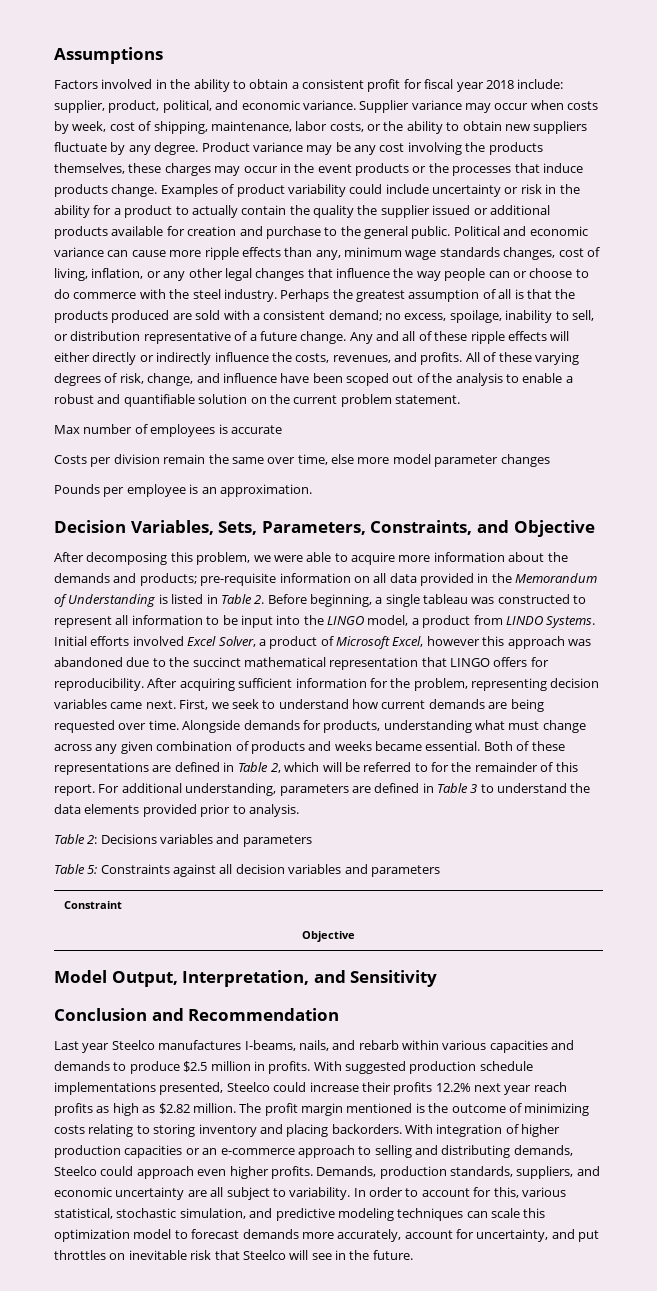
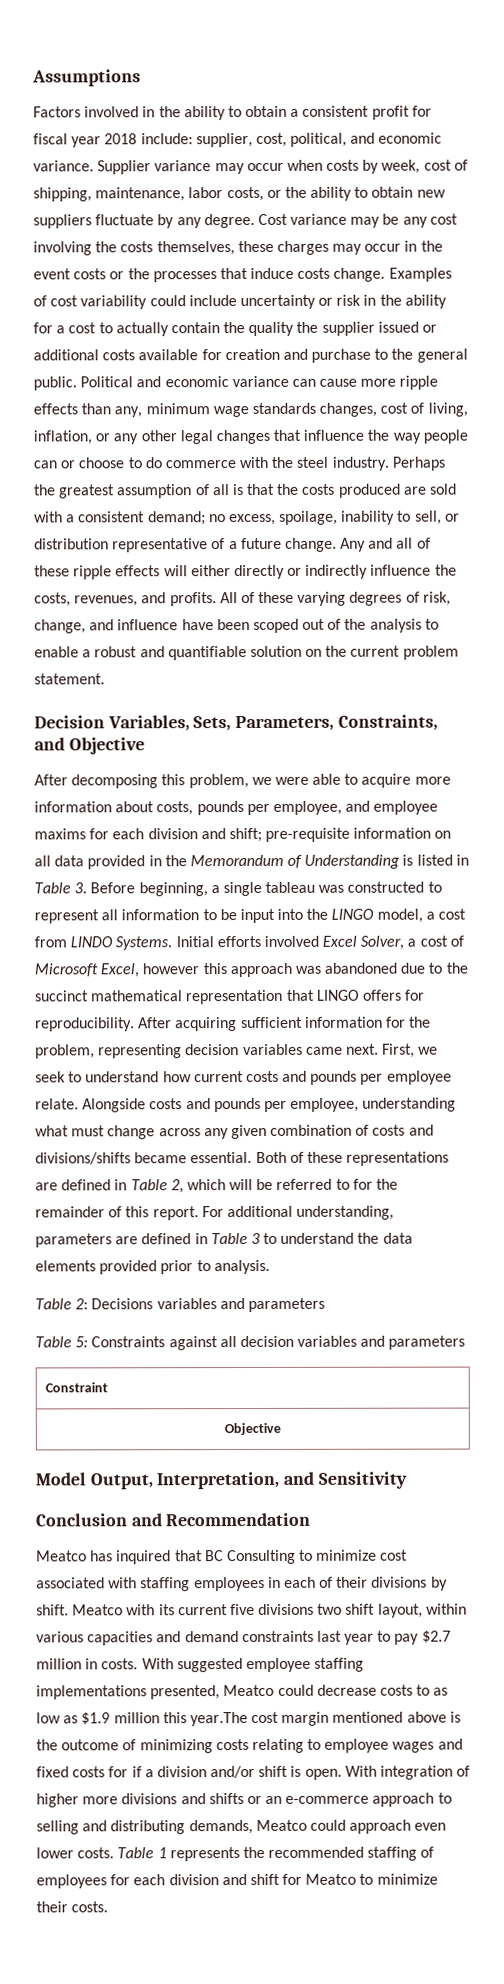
- Factors involved in the ability to obtain a consistent profit for fiscal year 2018 include: supplier, product, political, and economic variance.
+ Factors involved in the ability to obtain a consistent profit for fiscal year 2018 include: supplier, cost, political, and economic variance.
- Product variance may be any cost involving the products themselves, these charges may occur in the event products or the processes that induce products change.
+ Cost variance may be any cost involving the costs themselves, these charges may occur in the event costs or the processes that induce costs change.
- Examples of product variability could include uncertainty or risk in the ability for a product to actually contain the quality the supplier issued or additional products available for creation and purchase to the general public.
+ Examples of cost variability could include uncertainty or risk in the ability for a cost to actually contain the quality the supplier issued or additional costs available for creation and purchase to the general public.
- Perhaps the greatest assumption of all is that the products produced are sold with a consistent demand; no excess, spoilage, inability to sell, or distribution representative of a future change.
+ Perhaps the greatest assumption of all is that the costs produced are sold with a consistent demand; no excess, spoilage, inability to sell, or distribution representative of a future change.
- Max number of employees is accurate
- Costs per division remain the same over time, else more model parameter changes
- Pounds per employee is an approximation.
- After decomposing this problem, we were able to acquire more information about the demands and products; pre-requisite information on all data provided in the Memorandum of Understanding is listed in Table 2. Before beginning, a single tableau was constructed to represent all information to be input into the LINGO model, a product from LINDO Systems.
+ After decomposing this problem, we were able to acquire more information about costs, pounds per employee, and employee maxims for each division and shift; pre-requisite information on all data provided in the Memorandum of Understanding is listed in Table 3. Before beginning, a single tableau was constructed to represent all information to be input into the LINGO model, a cost from LINDO Systems.
- Initial efforts involved Excel Solver, a product of Microsoft Excel, however this approach was abandoned due to the succinct mathematical representation that LINGO offers for reproducibility.
+ Initial efforts involved Excel Solver, a cost of Microsoft Excel, however this approach was abandoned due to the succinct mathematical representation that LINGO offers for reproducibility.
- First, we seek to understand how current demands are being requested over time. Alongside demands for products, understanding what must change across any given combination of products and weeks became essential.
+ First, we seek to understand how current costs and pounds per employee relate. Alongside costs and pounds per employee, understanding what must change across any given combination of costs and divisions/shifts became essential.
- Last year Steelco manufactures I-beams, nails, and rebarb within various capacities and demands to produce $2.5 million in profits.
+ Meatco has inquired that BC Consulting to minimize cost associated with staffing employees in each of their divisions by shift. Meatco with its current five divisions two shift layout, within various capacities and demand constraints last year to pay $2.7 million in costs.
- With suggested production schedule implementations presented, Steelco could increase their profits 12.2% next year reach profits as high as $2.82 million. The profit margin mentioned is the outcome of minimizing costs relating to storing inventory and placing backorders. With integration of higher production capacities or an e-commerce approach to selling and distributing demands, Steelco could approach even higher profits. Demands, production standards, suppliers, and economic uncertainty are all subject to variability. In order to account for this, various statistical, stochastic simulation, and predictive modeling techniques can scale this optimization model to forecast demands more accurately, account for uncertainty, and put throttles on inevitable risk that Steelco will see in the future.
+ With suggested employee staffing implementations presented, Meatco could decrease costs to as low as $1.9 million this year.The cost margin mentioned above is the outcome of minimizing costs relating to employee wages and fixed costs for if a division and/or shift is open. With integration of higher more divisions and shifts or an e-commerce approach to selling and distributing demands, Meatco could approach even lower costs. Table 1 represents the recommended staffing of employees for each division and shift for Meatco to minimize their costs.

